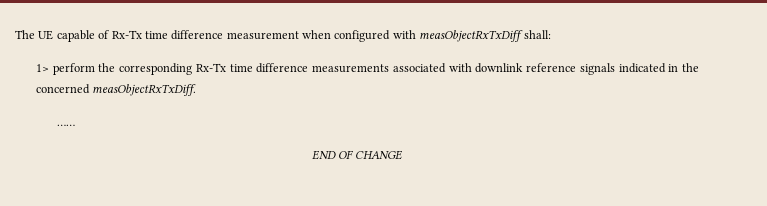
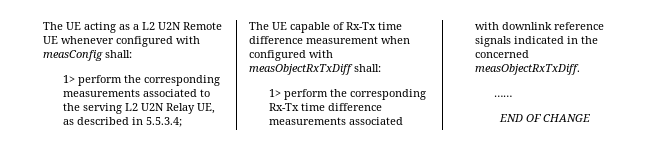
+ The UE acting as a L2 U2N Remote UE whenever configured with measConfig shall:
+ 1> perform the corresponding measurements associated to the serving L2 U2N Relay UE, as described in 5.5.3.4;

